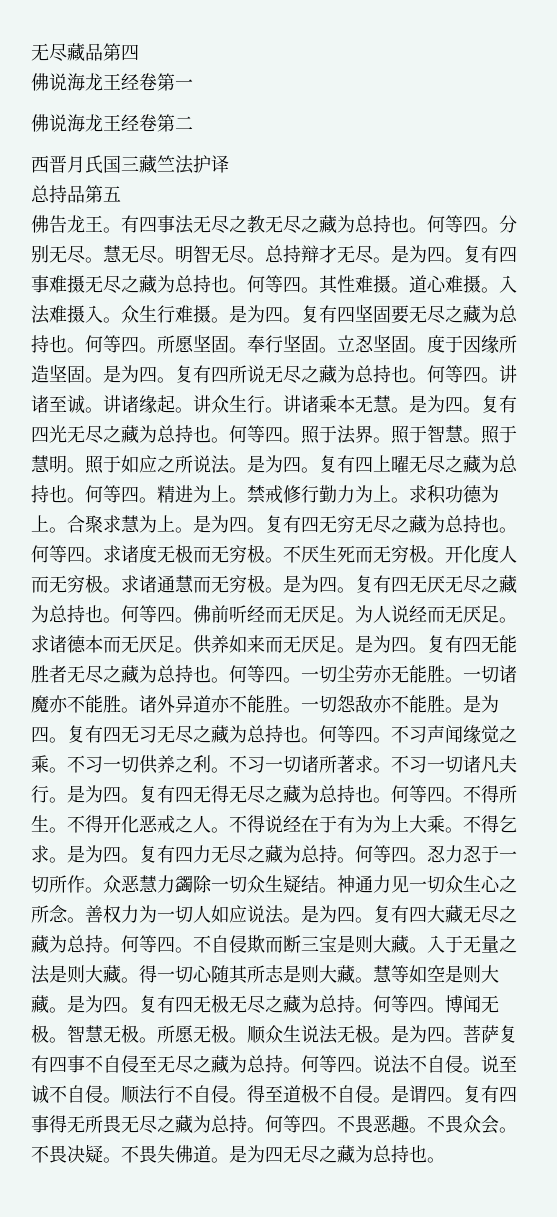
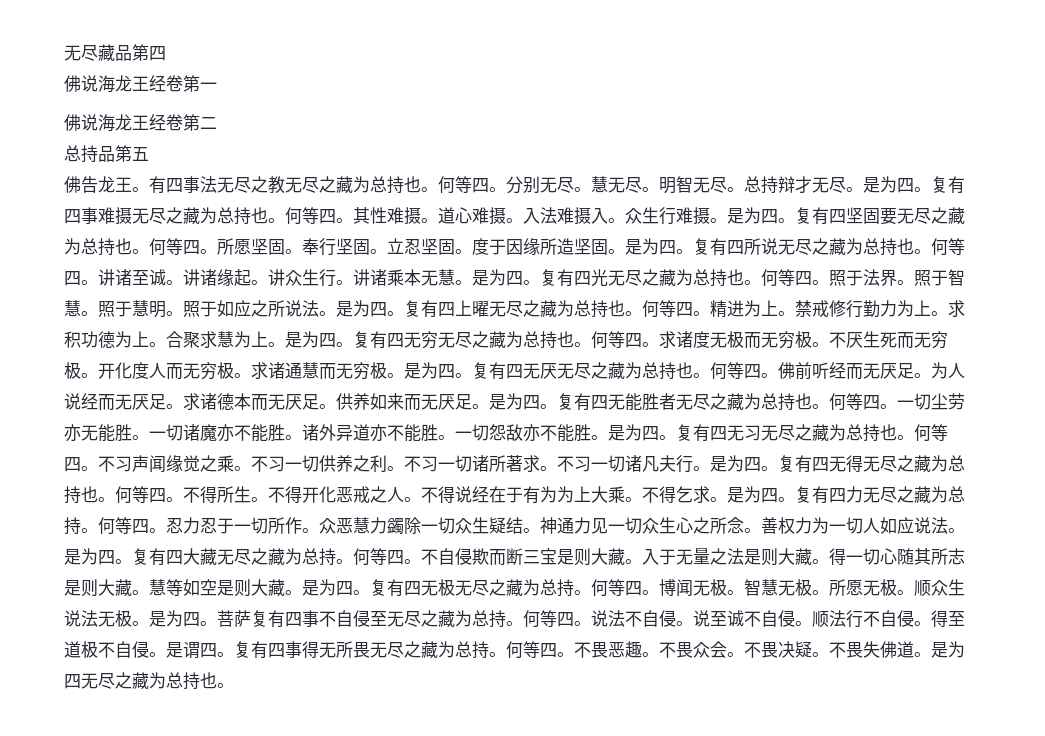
- 西晋月氏国三藏竺法护译

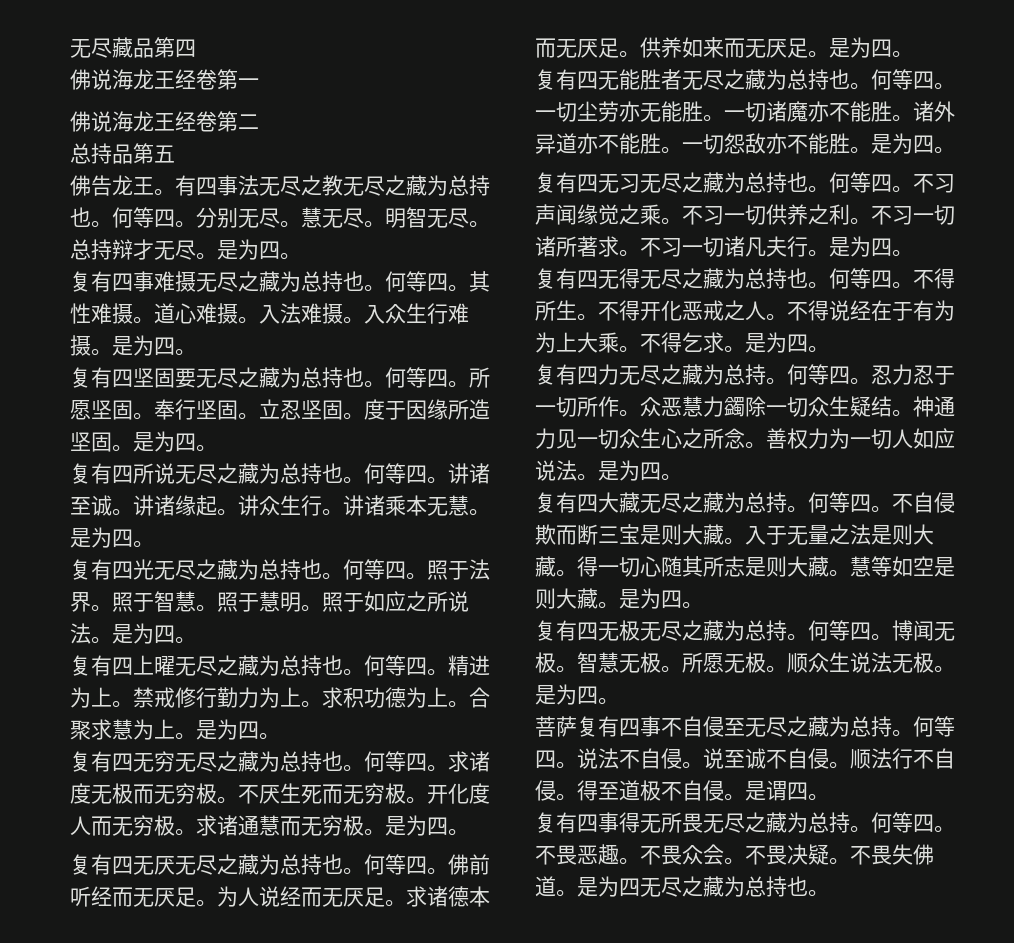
- 总持辩才无尽。是为四。复有四事难摄无尽之藏为总持也。
+ 总持辩才无尽。是为四。
+ 复有四事难摄无尽之藏为总持也。
- 入法难摄入。众生行难摄。是为四。复有四坚固要无尽之藏为总持也。
+ 入法难摄。入众生行难摄。是为四。
+ 复有四坚固要无尽之藏为总持也。
- 度于因缘所造坚固。是为四。复有四所说无尽之藏为总持也。
+ 度于因缘所造坚固。是为四。
+ 复有四所说无尽之藏为总持也。
- 讲诸乘本无慧。是为四。复有四光无尽之藏为总持也。
+ 讲诸乘本无慧。是为四。
+ 复有四光无尽之藏为总持也。
- 照于如应之所说法。是为四。复有四上曜无尽之藏为总持也。
+ 照于如应之所说法。是为四。
+ 复有四上曜无尽之藏为总持也。
- 合聚求慧为上。是为四。复有四无穷无尽之藏为总持也。
+ 合聚求慧为上。是为四。
+ 复有四无穷无尽之藏为总持也。
- 求诸通慧而无穷极。是为四。复有四无厌无尽之藏为总持也。
+ 求诸通慧而无穷极。是为四。
+ 复有四无厌无尽之藏为总持也。
- 供养如来而无厌足。是为四。复有四无能胜者无尽之藏为总持也。
+ 供养如来而无厌足。是为四。
+ 复有四无能胜者无尽之藏为总持也。
- 一切怨敌亦不能胜。是为四。复有四无习无尽之藏为总持也。
+ 一切怨敌亦不能胜。是为四。
+ 复有四无习无尽之藏为总持也。
- 不习一切诸凡夫行。是为四。复有四无得无尽之藏为总持也。
+ 不习一切诸凡夫行。是为四。
+ 复有四无得无尽之藏为总持也。
- 不得乞求。是为四。复有四力无尽之藏为总持。
+ 不得乞求。是为四。
+ 复有四力无尽之藏为总持。
- 善权力为一切人如应说法。是为四。复有四大藏无尽之藏为总持。
+ 善权力为一切人如应说法。是为四。
+ 复有四大藏无尽之藏为总持。
- 慧等如空是则大藏。是为四。复有四无极无尽之藏为总持。
+ 慧等如空是则大藏。是为四。
+ 复有四无极无尽之藏为总持。
- 顺众生说法无极。是为四。菩萨复有四事不自侵至无尽之藏为总持。
+ 顺众生说法无极。是为四。
+ 菩萨复有四事不自侵至无尽之藏为总持。
- 是谓四。复有四事得无所畏无尽之藏为总持。
+ 是谓四。
+ 复有四事得无所畏无尽之藏为总持。

